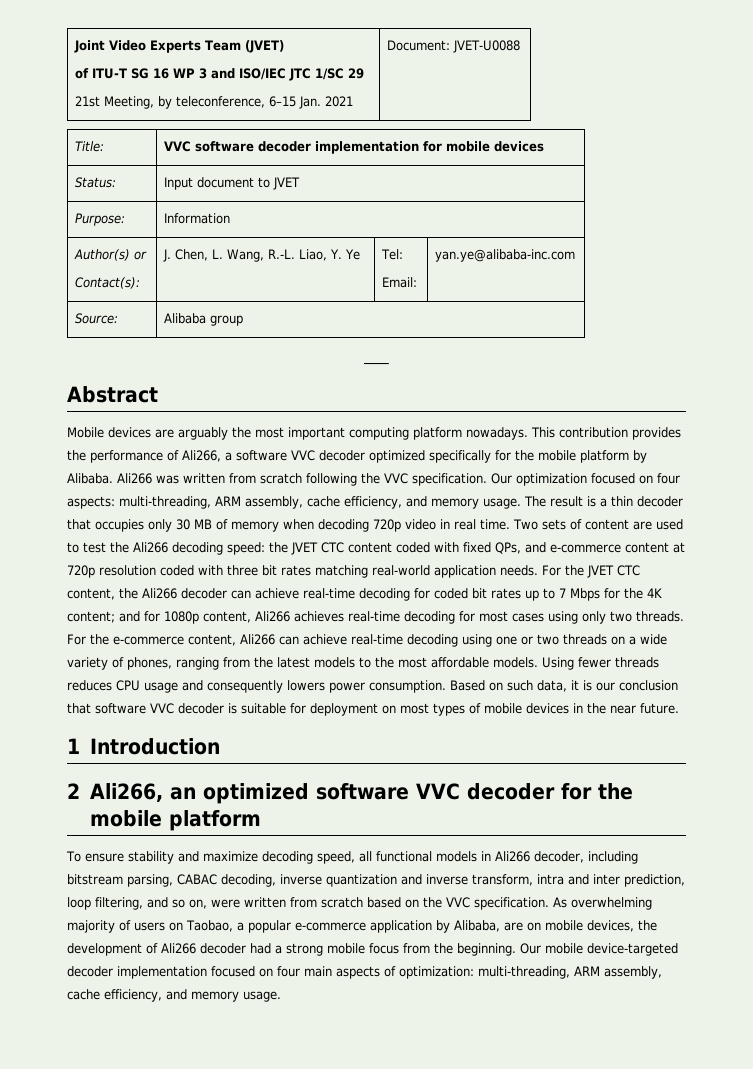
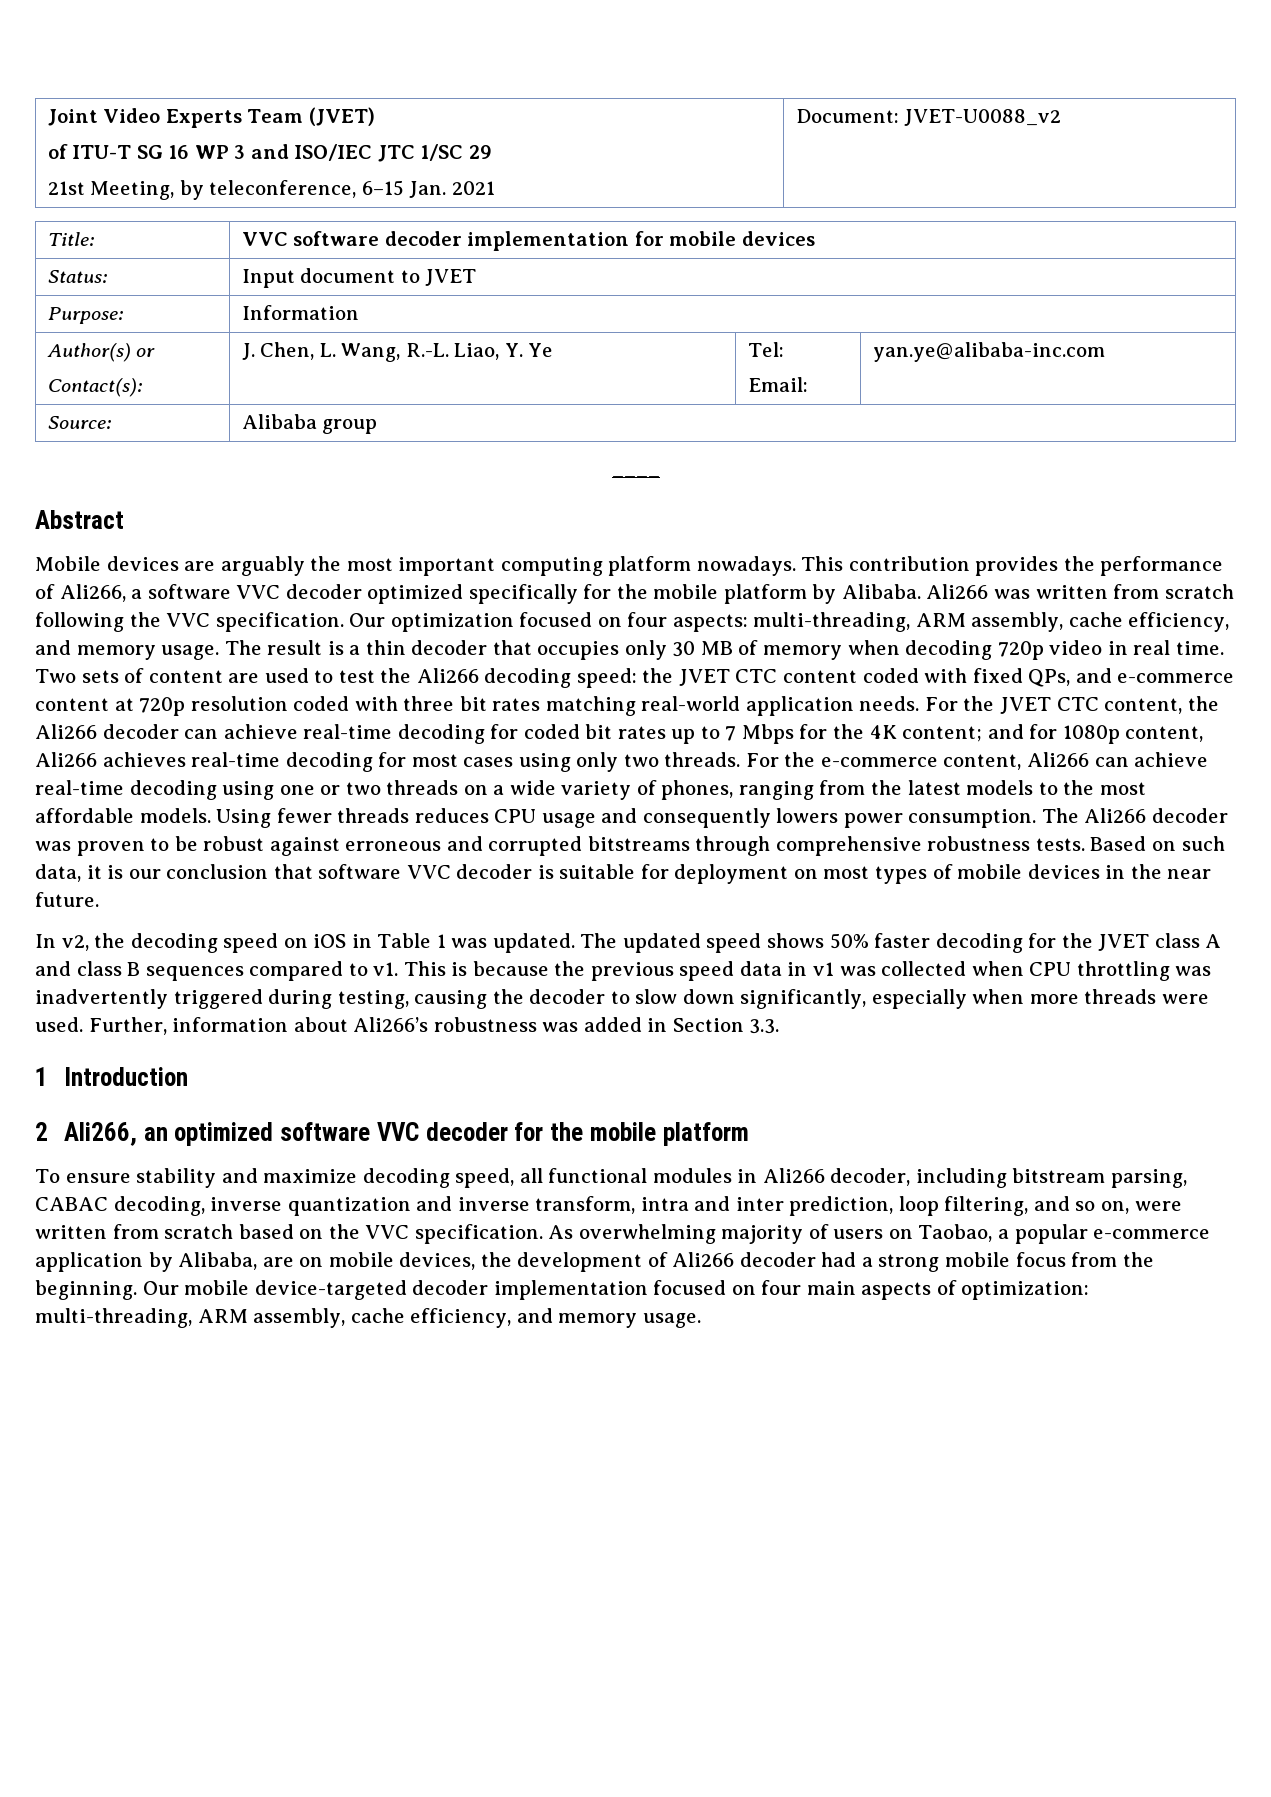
  Joint Video Experts Team (JVET)
  of ITU-T SG 16 WP 3 and ISO/IEC JTC 1/SC 29
- 21st Meeting, by teleconference, 6–15 Jan. 2021 | Document: JVET-U0088
+ 21st Meeting, by teleconference, 6–15 Jan. 2021 | Document: JVET-U0088_v2
+ The Ali266 decoder was proven to be robust against erroneous and corrupted bitstreams through comprehensive robustness tests.
+ In v2, the decoding speed on iOS in Table 1 was updated. The updated speed shows 50% faster decoding for the JVET class A and class B sequences compared to v1. This is because the previous speed data in v1 was collected when CPU throttling was inadvertently triggered during testing, causing the decoder to slow down significantly, especially when more threads were used. Further, information about Ali266’s robustness was added in Section 3.3.
- To ensure stability and maximize decoding speed, all functional models in Ali266 decoder, including bitstream parsing, CABAC decoding, inverse quantization and inverse transform, intra and inter prediction, loop filtering, and so on, were written from scratch based on the VVC specification.
+ To ensure stability and maximize decoding speed, all functional modules in Ali266 decoder, including bitstream parsing, CABAC decoding, inverse quantization and inverse transform, intra and inter prediction, loop filtering, and so on, were written from scratch based on the VVC specification.

